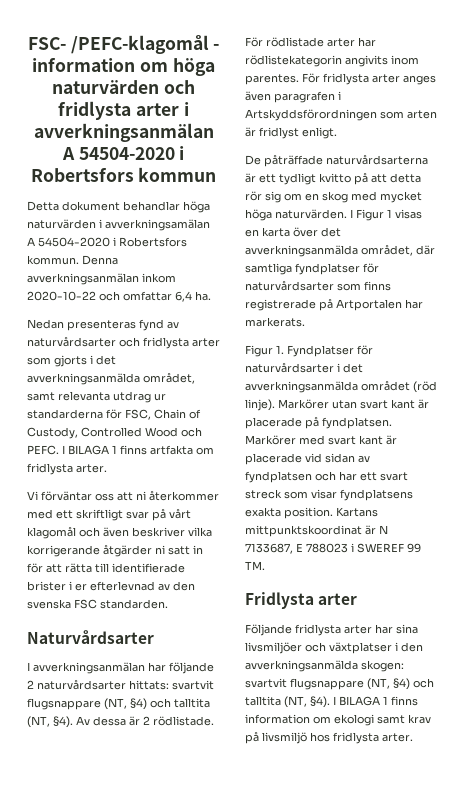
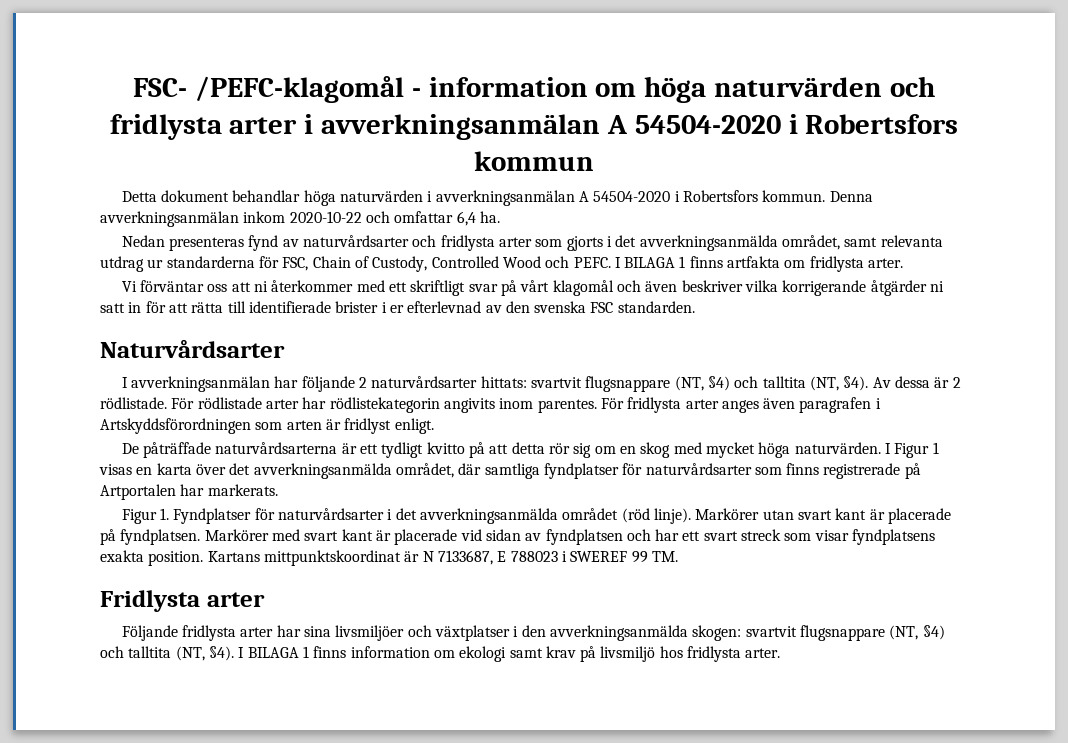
- Detta dokument behandlar höga naturvärden i avverkningsamälan A 54504-2020 i Robertsfors kommun.
+ Detta dokument behandlar höga naturvärden i avverkningsanmälan A 54504-2020 i Robertsfors kommun.

